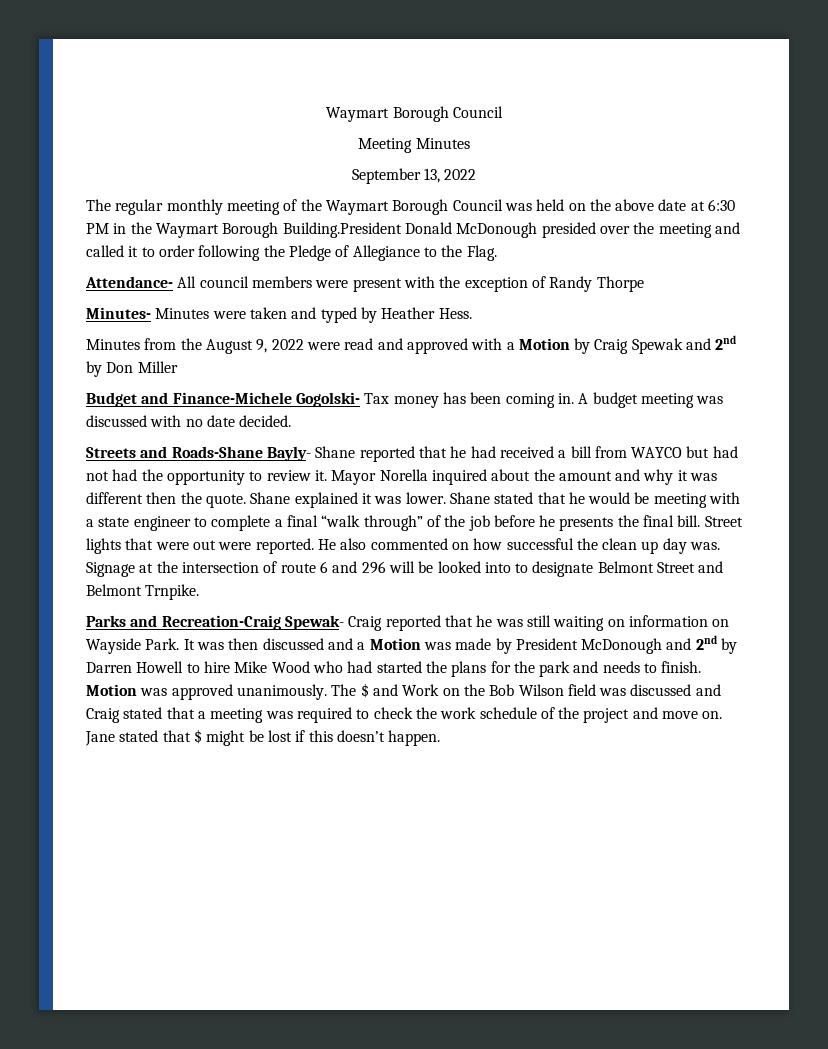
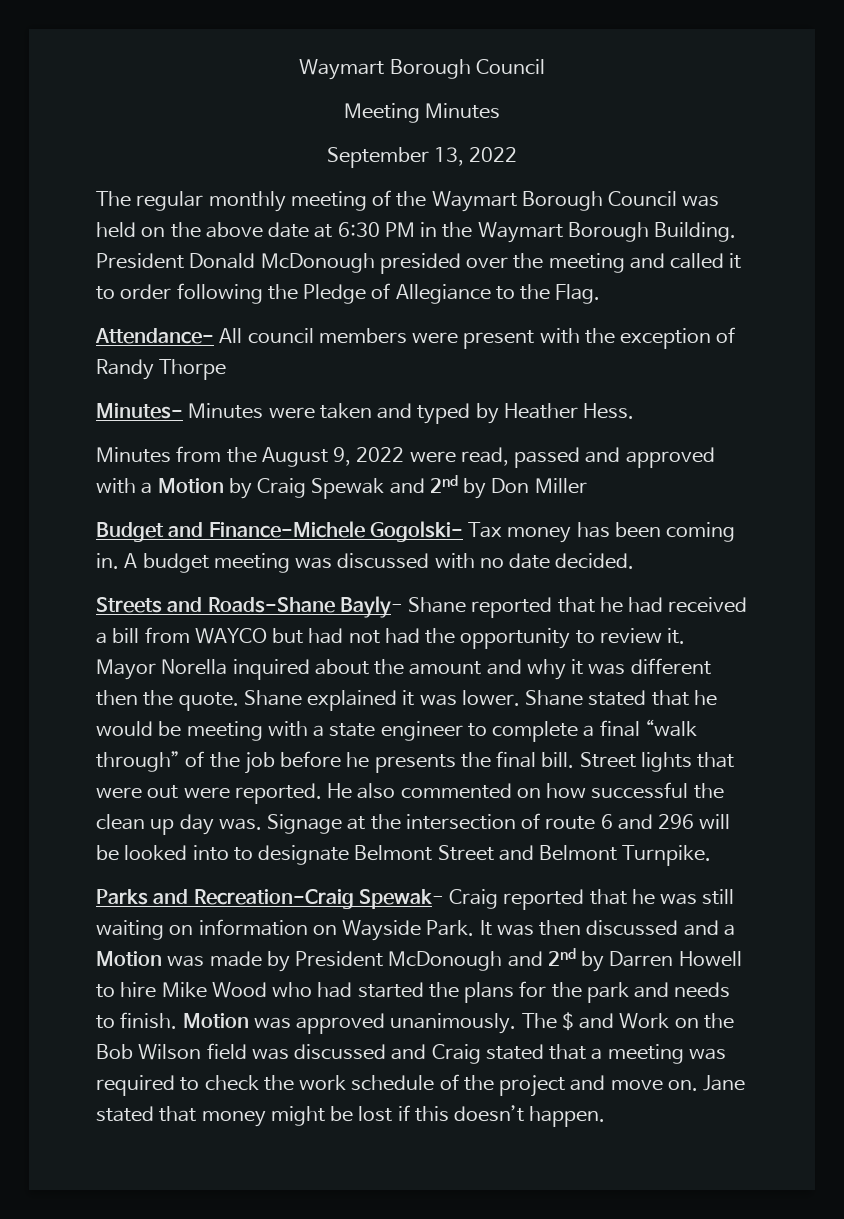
- The regular monthly meeting of the Waymart Borough Council was held on the above date at 6:30 PM in the Waymart Borough Building.President Donald McDonough presided over the meeting and called it to order following the Pledge of Allegiance to the Flag.
+ The regular monthly meeting of the Waymart Borough Council was held on the above date at 6:30 PM in the Waymart Borough Building. President Donald McDonough presided over the meeting and called it to order following the Pledge of Allegiance to the Flag.
- Minutes from the August 9, 2022 were read and approved with a Motion by Craig Spewak and 2nd by Don Miller
+ Minutes from the August 9, 2022 were read, passed and approved with a Motion by Craig Spewak and 2nd by Don Miller
- Signage at the intersection of route 6 and 296 will be looked into to designate Belmont Street and Belmont Trnpike.
+ Signage at the intersection of route 6 and 296 will be looked into to designate Belmont Street and Belmont Turnpike.
- Jane stated that $ might be lost if this doesn’t happen.
+ Jane stated that money might be lost if this doesn’t happen.

